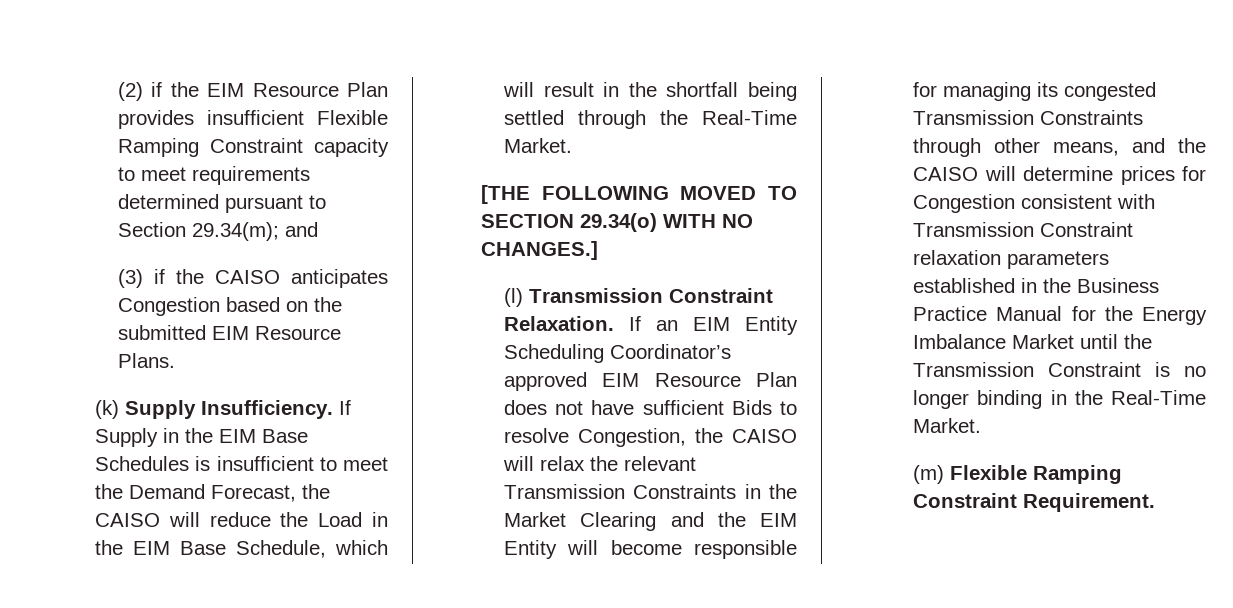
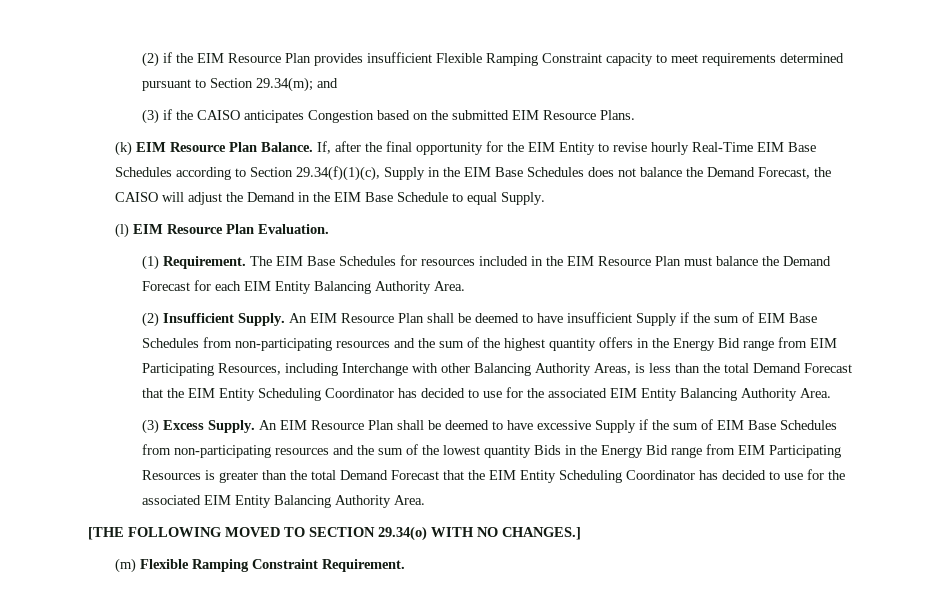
- (k) Supply Insufficiency. If Supply in the EIM Base Schedules is insufficient to meet the Demand Forecast, the CAISO will reduce the Load in the EIM Base Schedule, which will result in the shortfall being settled through the Real-Time Market.
+ (k) EIM Resource Plan Balance. If, after the final opportunity for the EIM Entity to revise hourly Real-Time EIM Base Schedules according to Section 29.34(f)(1)(c), Supply in the EIM Base Schedules does not balance the Demand Forecast, the CAISO will adjust the Demand in the EIM Base Schedule to equal Supply.
+ (l) EIM Resource Plan Evaluation.
+ (1) Requirement. The EIM Base Schedules for resources included in the EIM Resource Plan must balance the Demand Forecast for each EIM Entity Balancing Authority Area.
+ (2) Insufficient Supply. An EIM Resource Plan shall be deemed to have insufficient Supply if the sum of EIM Base Schedules from non-participating resources and the sum of the highest quantity offers in the Energy Bid range from EIM Participating Resources, including Interchange with other Balancing Authority Areas, is less than the total Demand Forecast that the EIM Entity Scheduling Coordinator has decided to use for the associated EIM Entity Balancing Authority Area.
+ (3) Excess Supply. An EIM Resource Plan shall be deemed to have excessive Supply if the sum of EIM Base Schedules from non-participating resources and the sum of the lowest quantity Bids in the Energy Bid range from EIM Participating Resources is greater than the total Demand Forecast that the EIM Entity Scheduling Coordinator has decided to use for the associated EIM Entity Balancing Authority Area.
- (l) Transmission Constraint Relaxation. If an EIM Entity Scheduling Coordinator’s approved EIM Resource Plan does not have sufficient Bids to resolve Congestion, the CAISO will relax the relevant Transmission Constraints in the Market Clearing and the EIM Entity will become responsible for managing its congested Transmission Constraints through other means, and the CAISO will determine prices for Congestion consistent with Transmission Constraint relaxation parameters established in the Business Practice Manual for the Energy Imbalance Market until the Transmission Constraint is no longer binding in the Real-Time Market.

